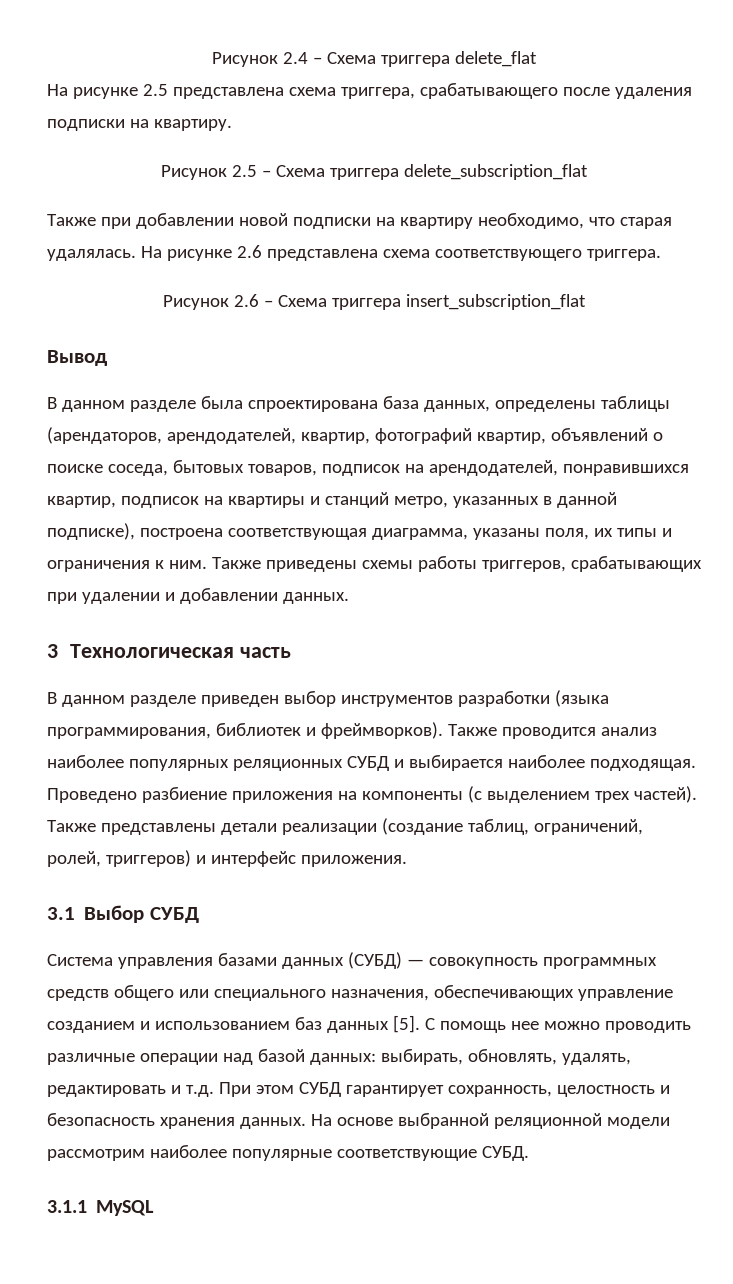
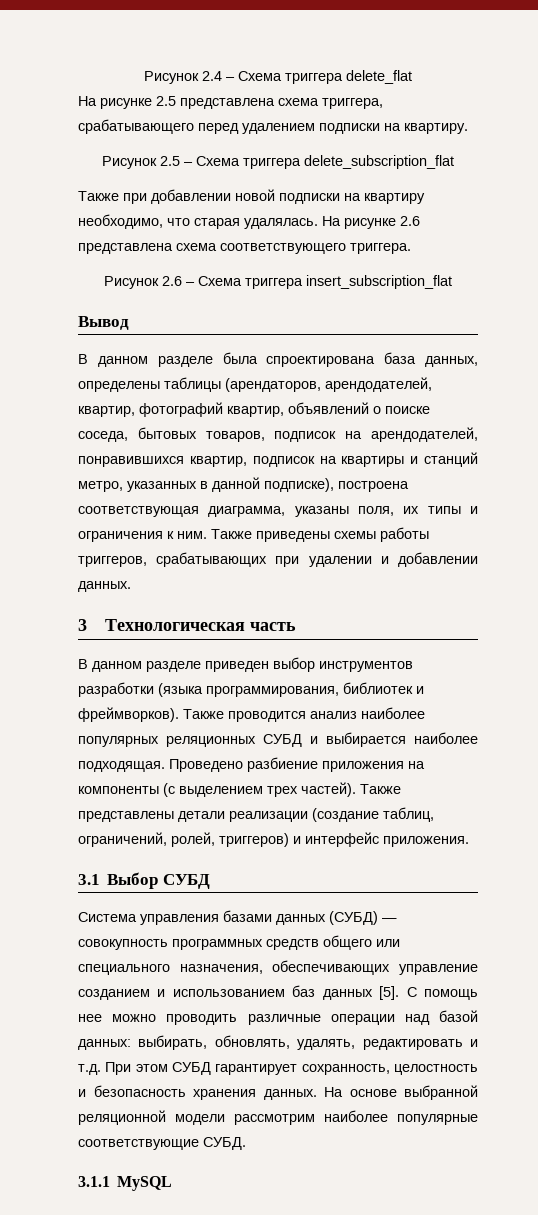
- На рисунке 2.5 представлена схема триггера, срабатывающего после удаления подписки на квартиру.
+ На рисунке 2.5 представлена схема триггера, срабатывающего перед удалением подписки на квартиру.

